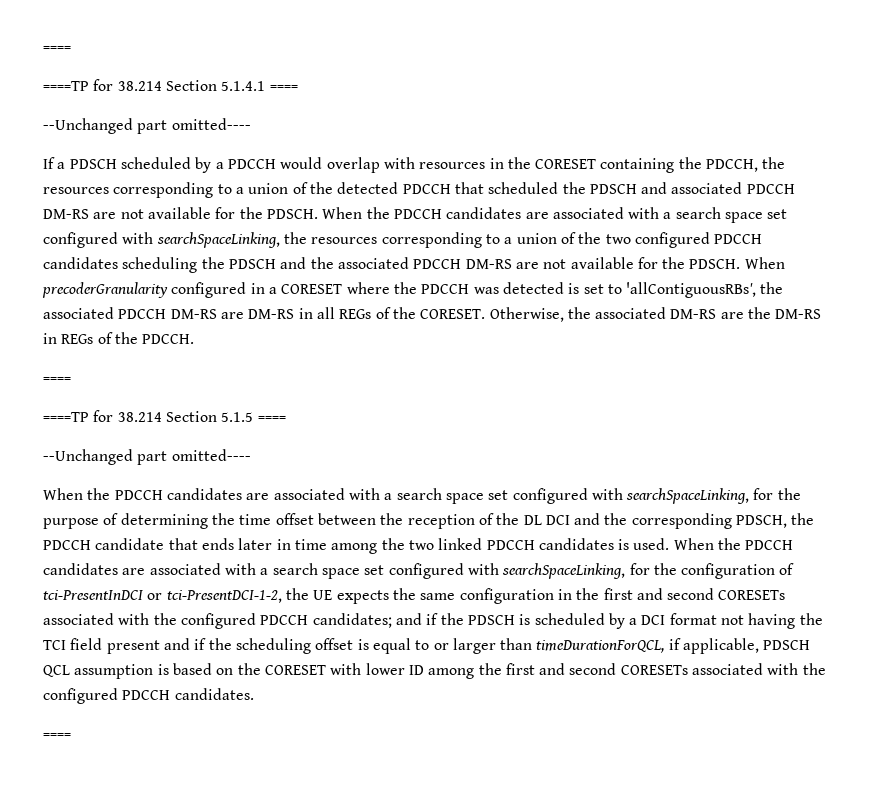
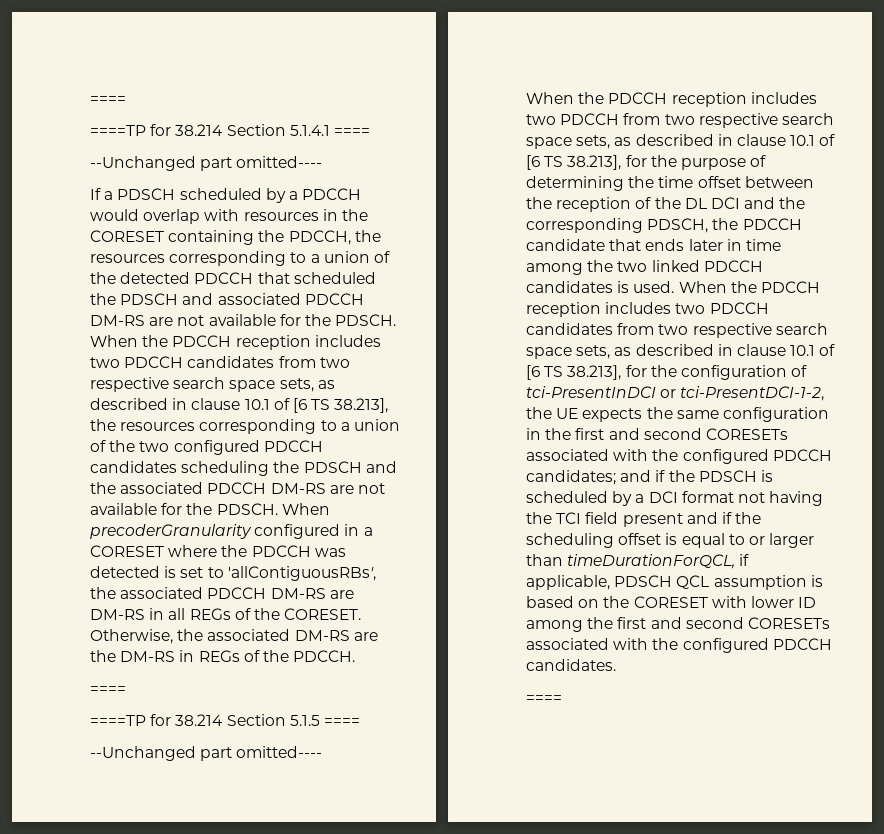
- When the PDCCH candidates are associated with a search space set configured with searchSpaceLinking, the resources corresponding to a union of the two configured PDCCH candidates scheduling the PDSCH and the associated PDCCH DM-RS are not available for the PDSCH.
+ When the PDCCH reception includes two PDCCH candidates from two respective search space sets, as described in clause 10.1 of [6 TS 38.213], the resources corresponding to a union of the two configured PDCCH candidates scheduling the PDSCH and the associated PDCCH DM-RS are not available for the PDSCH.
- When the PDCCH candidates are associated with a search space set configured with searchSpaceLinking, for the purpose of determining the time offset between the reception of the DL DCI and the corresponding PDSCH, the PDCCH candidate that ends later in time among the two linked PDCCH candidates is used.
+ When the PDCCH reception includes two PDCCH from two respective search space sets, as described in clause 10.1 of [6 TS 38.213], for the purpose of determining the time offset between the reception of the DL DCI and the corresponding PDSCH, the PDCCH candidate that ends later in time among the two linked PDCCH candidates is used.
- When the PDCCH candidates are associated with a search space set configured with searchSpaceLinking, for the configuration of tci-PresentInDCI or tci-PresentDCI-1-2, the UE expects the same configuration in the first and second CORESETs associated with the configured PDCCH candidates;
+ When the PDCCH reception includes two PDCCH candidates from two respective search space sets, as described in clause 10.1 of [6 TS 38.213], for the configuration of tci-PresentInDCI or tci-PresentDCI-1-2, the UE expects the same configuration in the first and second CORESETs associated with the configured PDCCH candidates;

